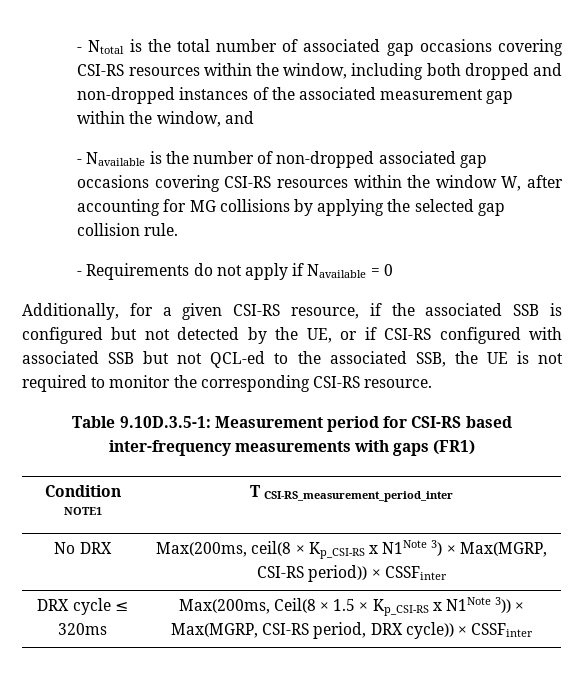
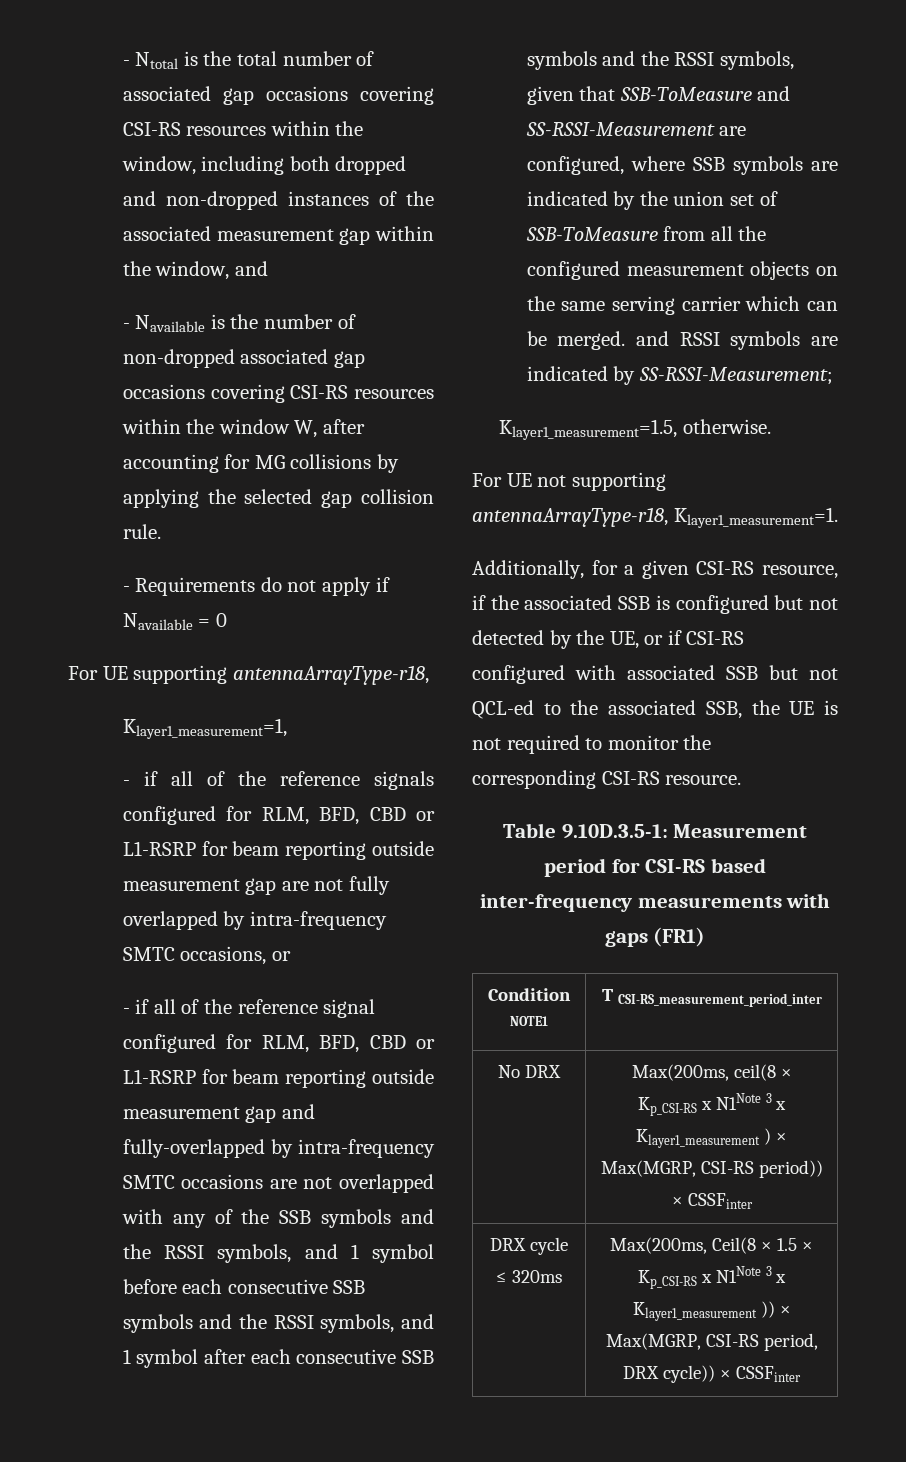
+ For UE supporting antennaArrayType-r18,
+ Klayer1_measurement=1,
+ - if all of the reference signals configured for RLM, BFD, CBD or L1-RSRP for beam reporting outside measurement gap are not fully overlapped by intra-frequency SMTC occasions, or
+ - if all of the reference signal configured for RLM, BFD, CBD or L1-RSRP for beam reporting outside measurement gap and fully-overlapped by intra-frequency SMTC occasions are not overlapped with any of the SSB symbols and the RSSI symbols, and 1 symbol before each consecutive SSB symbols and the RSSI symbols, and 1 symbol after each consecutive SSB symbols and the RSSI symbols, given that SSB-ToMeasure and SS-RSSI-Measurement are configured, where SSB symbols are indicated by the union set of SSB-ToMeasure from all the configured measurement objects on the same serving carrier which can be merged. and RSSI symbols are indicated by SS-RSSI-Measurement;
+ Klayer1_measurement=1.5, otherwise.
+ For UE not supporting antennaArrayType-r18, Klayer1_measurement=1.
- No DRX | Max(200ms, ceil(8 × Kp_CSI-RS x N1Note 3) × Max(MGRP, CSI-RS period)) × CSSFinter
+ No DRX | Max(200ms, ceil(8 × Kp_CSI-RS x N1Note 3 x Klayer1_measurement ) × Max(MGRP, CSI-RS period)) × CSSFinter
- DRX cycle ≤ 320ms | Max(200ms, Ceil(8 × 1.5 × Kp_CSI-RS x N1Note 3)) × Max(MGRP, CSI-RS period, DRX cycle)) × CSSFinter
+ DRX cycle ≤ 320ms | Max(200ms, Ceil(8 × 1.5 × Kp_CSI-RS x N1Note 3 x Klayer1_measurement )) × Max(MGRP, CSI-RS period, DRX cycle)) × CSSFinter

